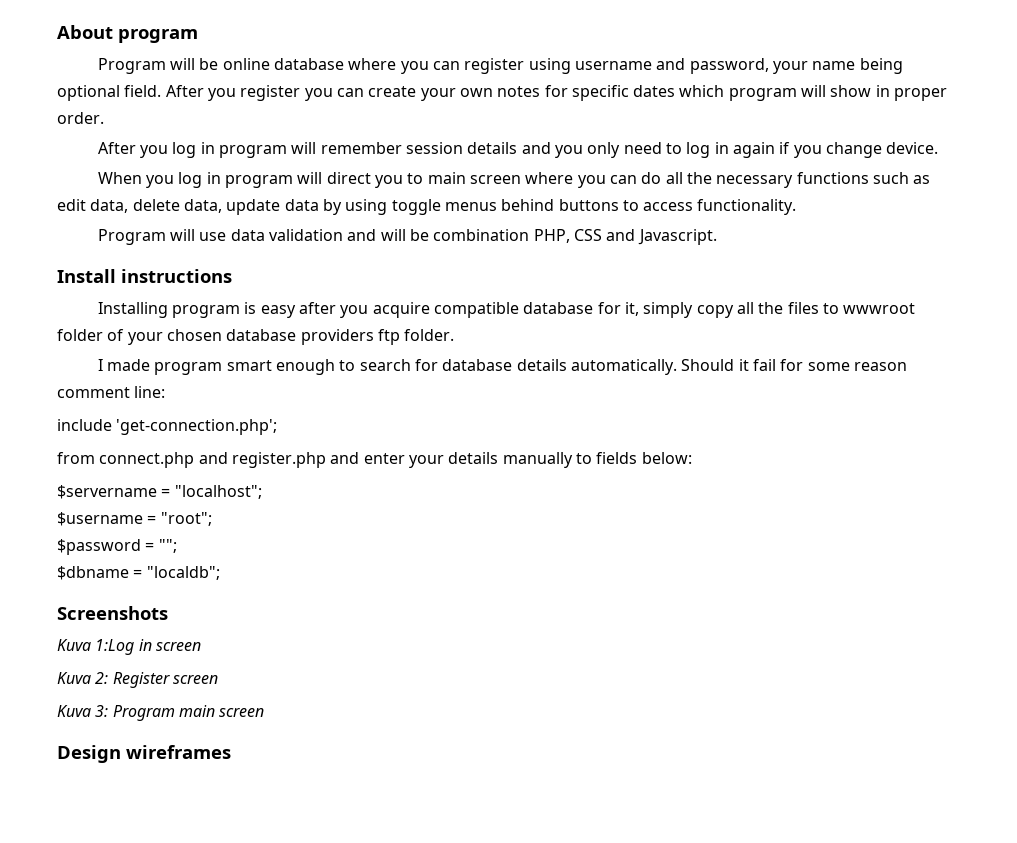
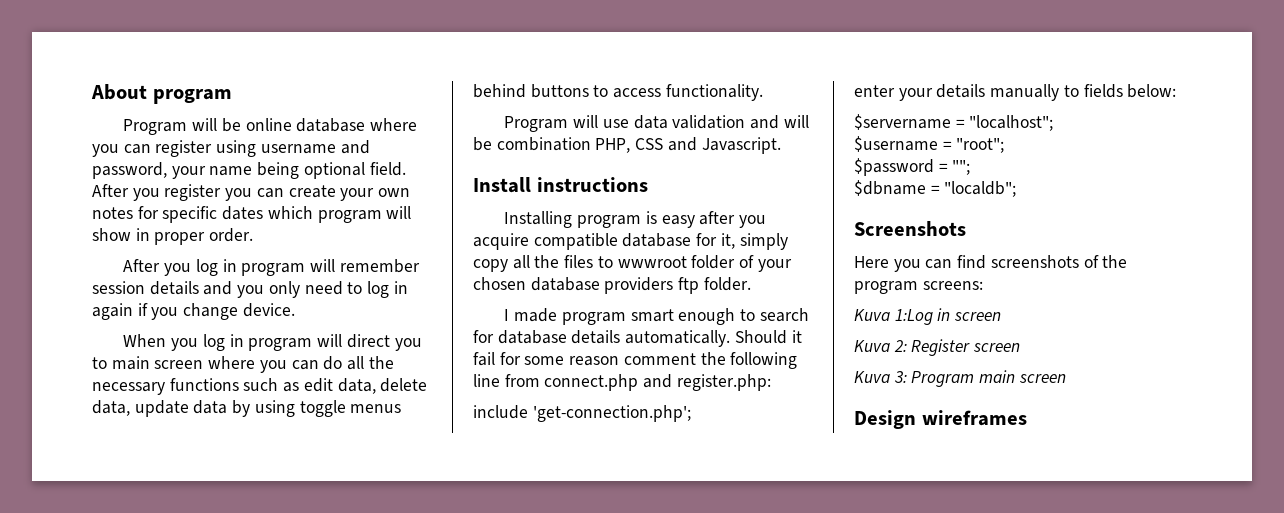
- Should it fail for some reason comment line:
+ Should it fail for some reason comment the following line from connect.php and register.php:
  include 'get-connection.php';
- from connect.php and register.php and enter your details manually to fields below:
+ enter your details manually to fields below:
+ Here you can find screenshots of the program screens:

